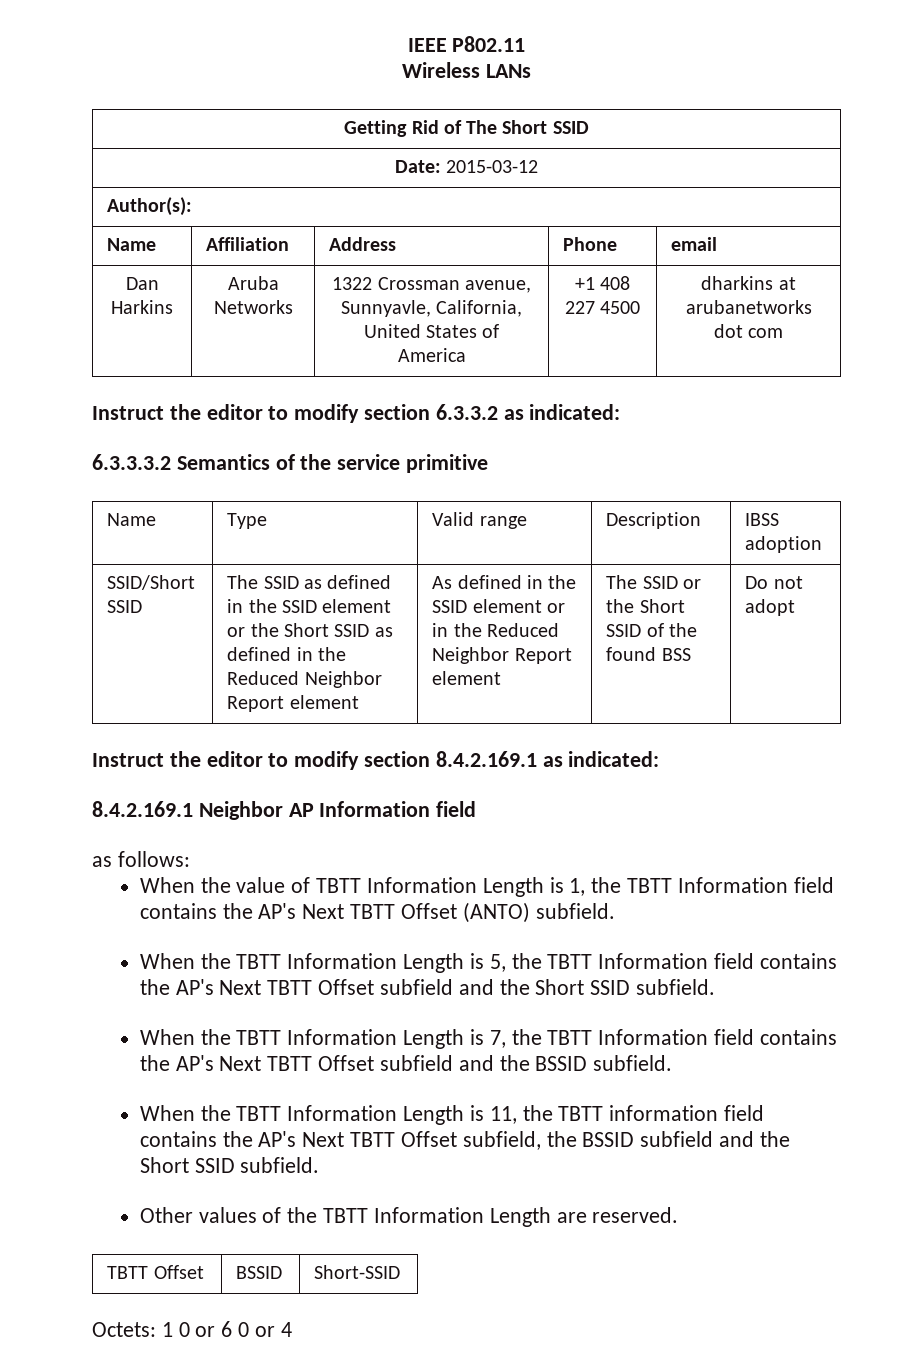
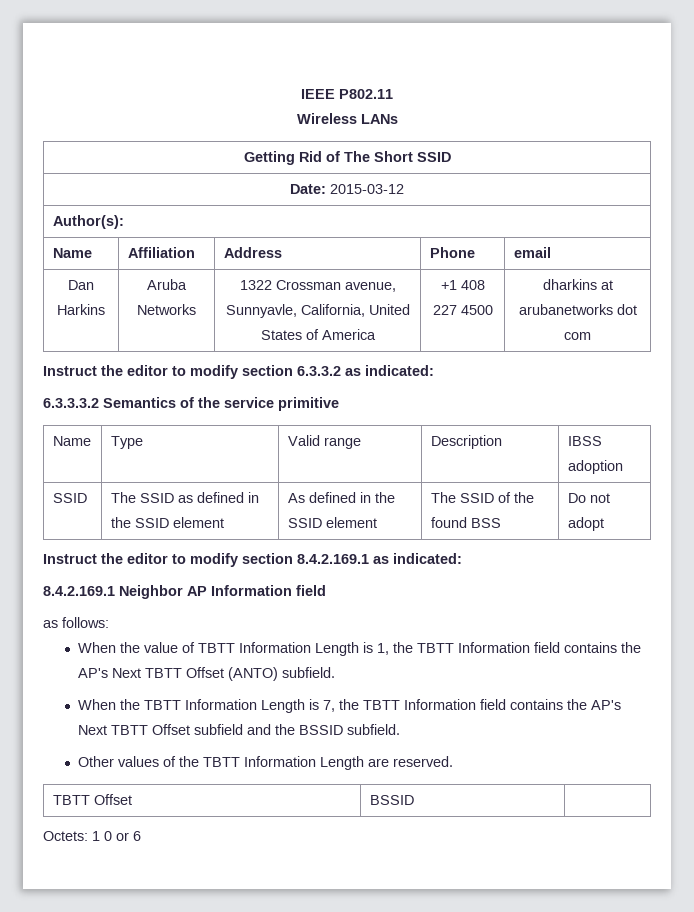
  Name | Type | Valid range | Description | IBSS adoption
- SSID/Short SSID
+ SSID
- The SSID as defined in the SSID element or the Short SSID as defined in the Reduced Neighbor Report element
+ The SSID as defined in the SSID element
- As defined in the SSID element or in the Reduced Neighbor Report element | The SSID or the Short SSID of the found BSS
+ As defined in the SSID element | The SSID of the found BSS
- When the TBTT Information Length is 5, the TBTT Information field contains the AP's Next TBTT Offset subfield and the Short SSID subfield.
- When the TBTT Information Length is 11, the TBTT information field contains the AP's Next TBTT Offset subfield, the BSSID subfield and the Short SSID subfield.
- TBTT Offset | BSSID | Short-SSID
+ TBTT Offset | BSSID |
- Octets: 1 0 or 6 0 or 4
+ Octets: 1 0 or 6

